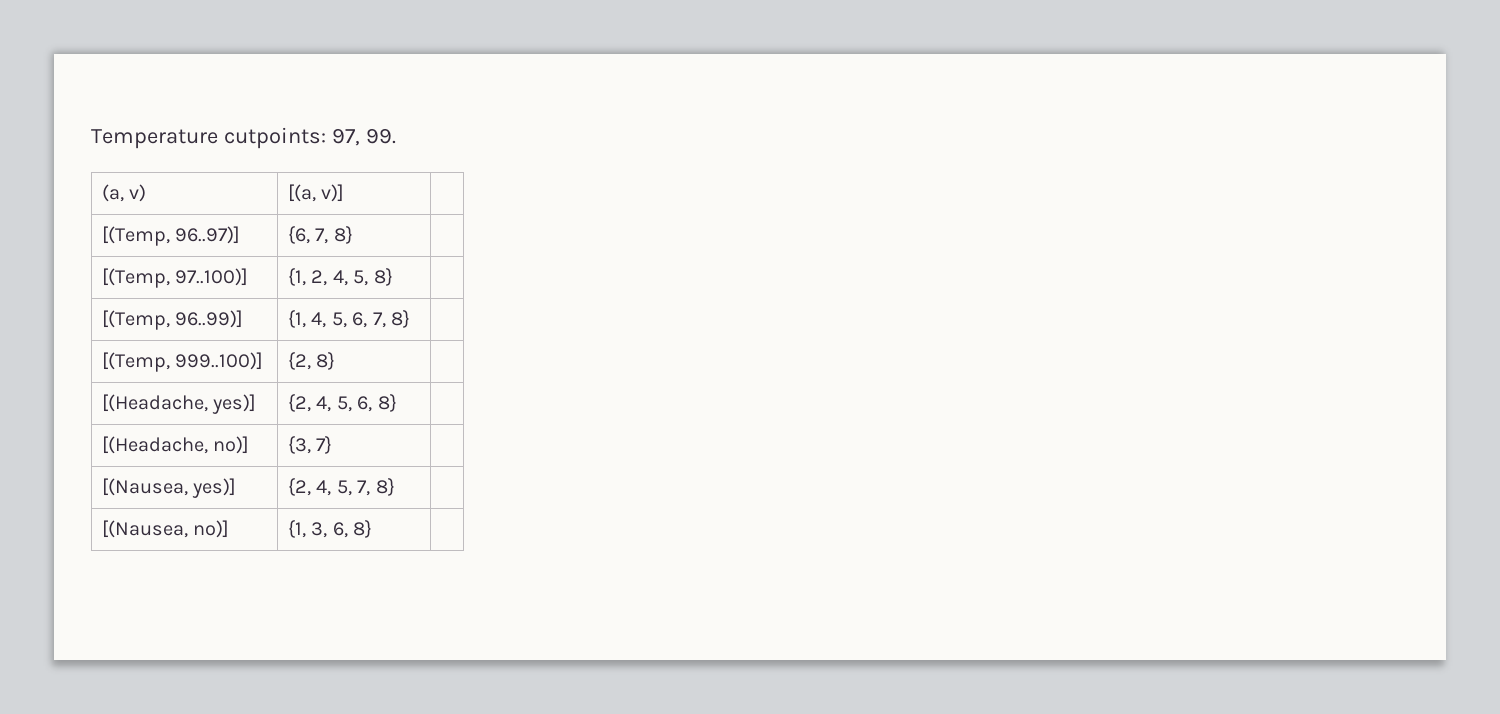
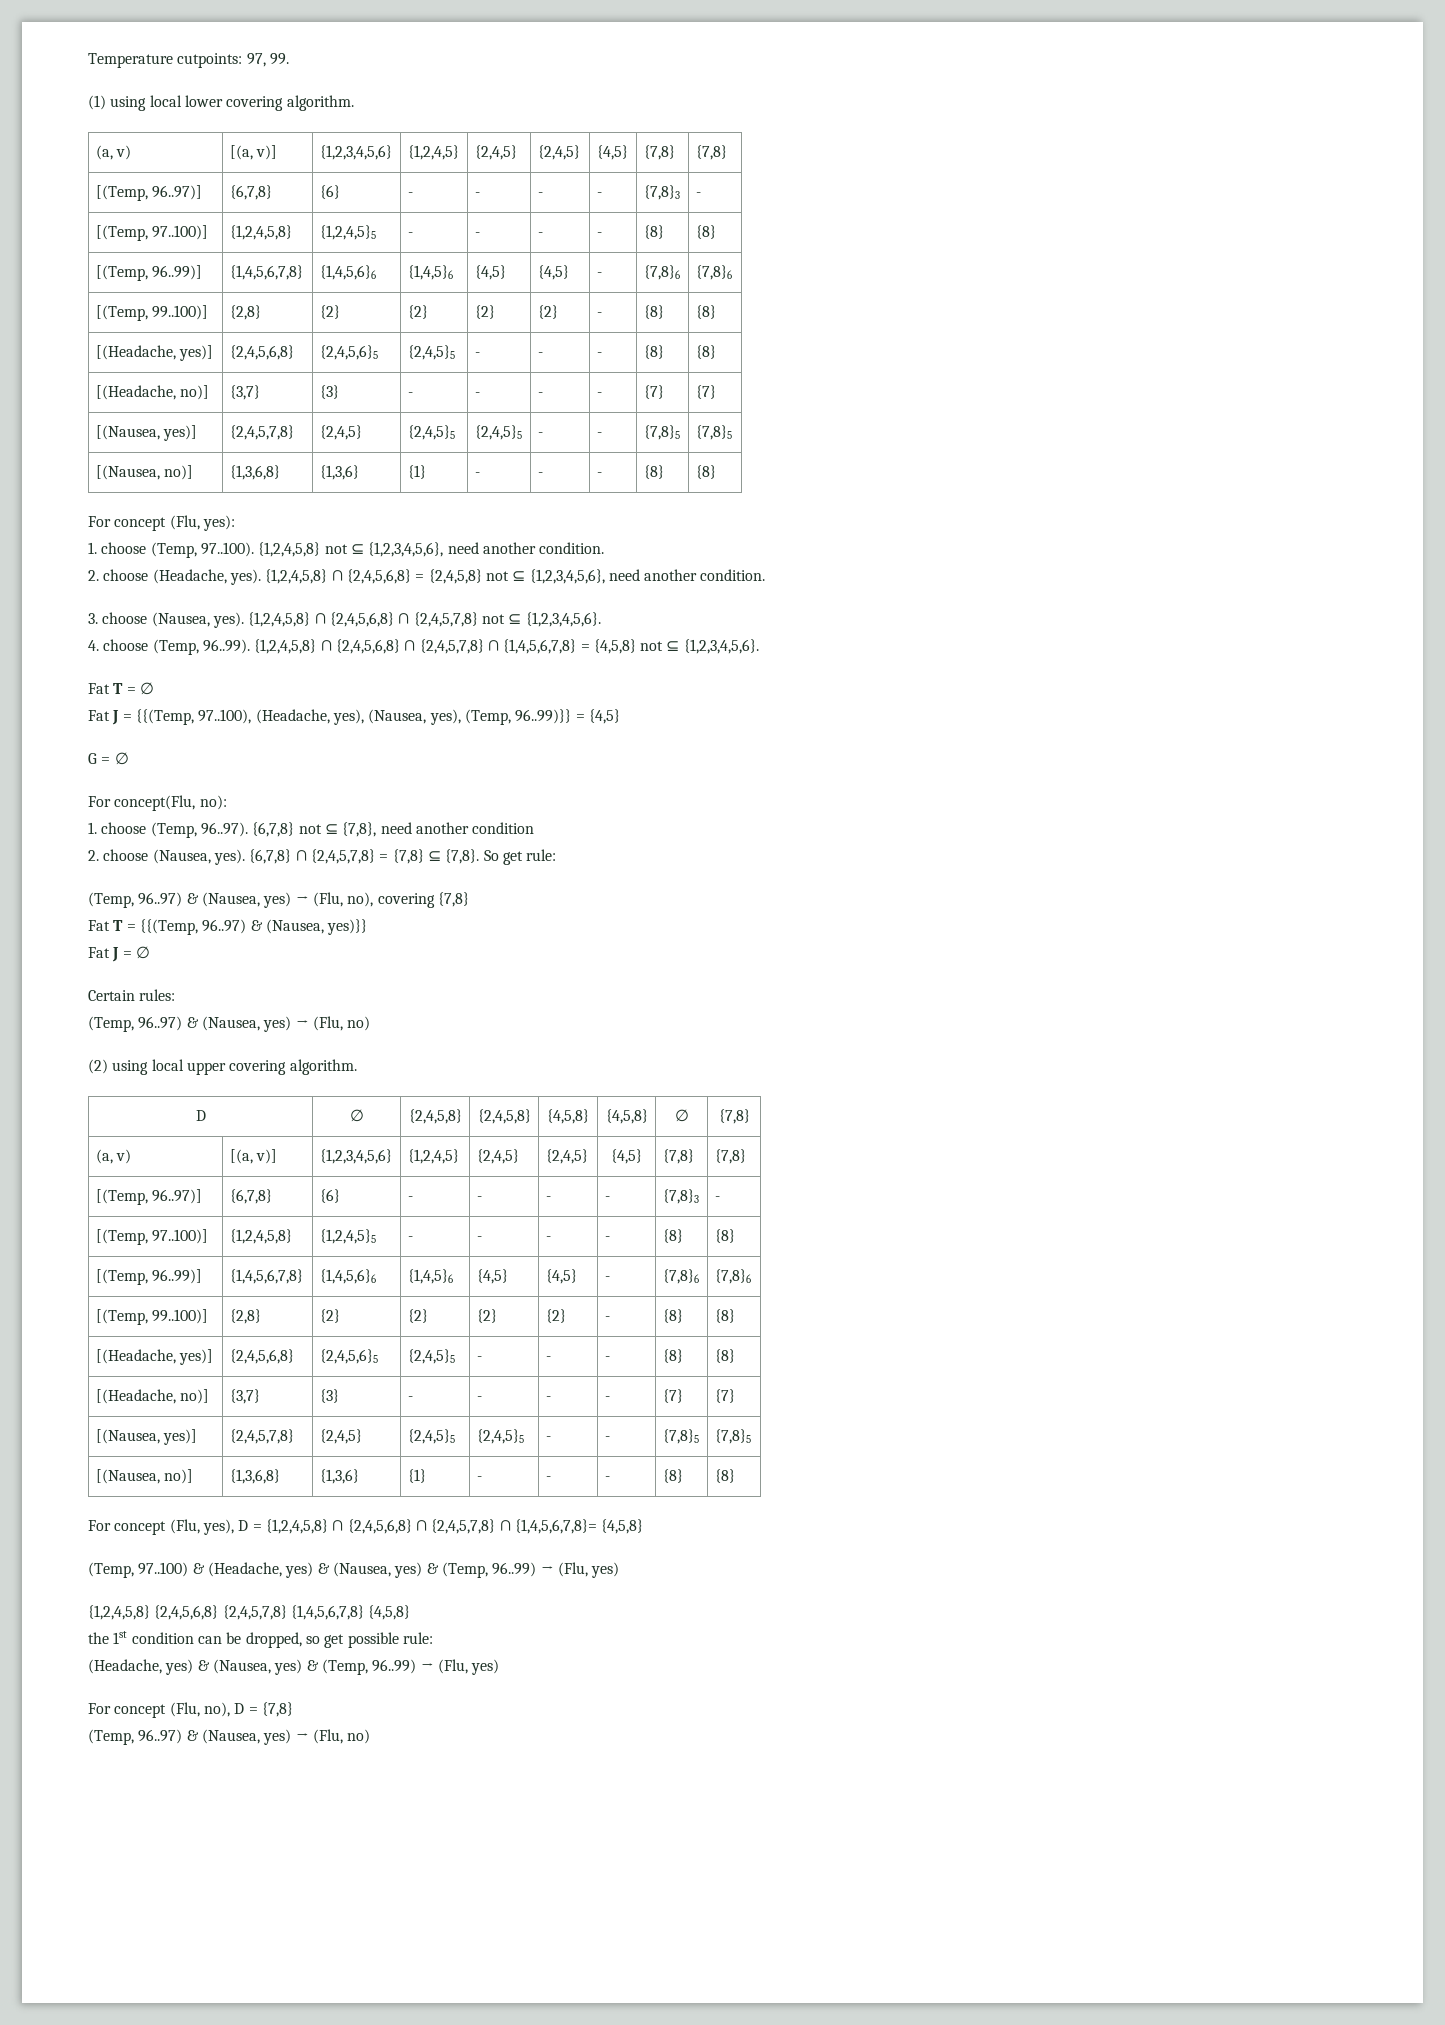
- (a, v) | [(a, v)] |
- [(Temp, 96..97)] | {6, 7, 8} |
- [(Temp, 97..100)] | {1, 2, 4, 5, 8} |
- [(Temp, 96..99)] | {1, 4, 5, 6, 7, 8} |
- [(Temp, 999..100)] | {2, 8} |
- [(Headache, yes)] | {2, 4, 5, 6, 8} |
- [(Headache, no)] | {3, 7} |
- [(Nausea, yes)] | {2, 4, 5, 7, 8} |
- [(Nausea, no)] | {1, 3, 6, 8} |
+ (1) using local lower covering algorithm.
+ (a, v) | [(a, v)] | {1,2,3,4,5,6} | {1,2,4,5} | {2,4,5} | {2,4,5} | {4,5} | {7,8} | {7,8}
+ [(Temp, 96..97)] | {6,7,8} | {6} | - | - | - | - | {7,8}3 | -
+ [(Temp, 97..100)] | {1,2,4,5,8} | {1,2,4,5}5 | - | - | - | - | {8} | {8}
+ [(Temp, 96..99)] | {1,4,5,6,7,8} | {1,4,5,6}6 | {1,4,5}6 | {4,5} | {4,5} | - | {7,8}6 | {7,8}6
+ [(Temp, 99..100)] | {2,8} | {2} | {2} | {2} | {2} | - | {8} | {8}
+ [(Headache, yes)] | {2,4,5,6,8} | {2,4,5,6}5 | {2,4,5}5 | - | - | - | {8} | {8}
+ [(Headache, no)] | {3,7} | {3} | - | - | - | - | {7} | {7}
+ [(Nausea, yes)] | {2,4,5,7,8} | {2,4,5} | {2,4,5}5 | {2,4,5}5 | - | - | {7,8}5 | {7,8}5
+ [(Nausea, no)] | {1,3,6,8} | {1,3,6} | {1} | - | - | - | {8} | {8}
+ For concept (Flu, yes):
+ 1. choose (Temp, 97..100). {1,2,4,5,8} not ⊆ {1,2,3,4,5,6}, need another condition.
+ 2. choose (Headache, yes). {1,2,4,5,8} ∩ {2,4,5,6,8} = {2,4,5,8} not ⊆ {1,2,3,4,5,6}, need another condition.
+ 3. choose (Nausea, yes). {1,2,4,5,8} ∩ {2,4,5,6,8} ∩ {2,4,5,7,8} not ⊆ {1,2,3,4,5,6}.
+ 4. choose (Temp, 96..99). {1,2,4,5,8} ∩ {2,4,5,6,8} ∩ {2,4,5,7,8} ∩ {1,4,5,6,7,8} = {4,5,8} not ⊆ {1,2,3,4,5,6}.
+ Fat T = ∅
+ Fat J = {{(Temp, 97..100), (Headache, yes), (Nausea, yes), (Temp, 96..99)}} = {4,5}
+ G = ∅
+ For concept(Flu, no):
+ 1. choose (Temp, 96..97). {6,7,8} not ⊆ {7,8}, need another condition
+ 2. choose (Nausea, yes). {6,7,8} ∩ {2,4,5,7,8} = {7,8} ⊆ {7,8}. So get rule:
+ (Temp, 96..97) & (Nausea, yes) → (Flu, no), covering {7,8}
+ Fat T = {{(Temp, 96..97) & (Nausea, yes)}}
+ Fat J = ∅
+ Certain rules:
+ (Temp, 96..97) & (Nausea, yes) → (Flu, no)
+ (2) using local upper covering algorithm.
+ D | ∅ | {2,4,5,8} | {2,4,5,8} | {4,5,8} | {4,5,8} | ∅ | {7,8}
+ (a, v) | [(a, v)] | {1,2,3,4,5,6} | {1,2,4,5} | {2,4,5} | {2,4,5} | {4,5} | {7,8} | {7,8}
+ [(Temp, 96..97)] | {6,7,8} | {6} | - | - | - | - | {7,8}3 | -
+ [(Temp, 97..100)] | {1,2,4,5,8} | {1,2,4,5}5 | - | - | - | - | {8} | {8}
+ [(Temp, 96..99)] | {1,4,5,6,7,8} | {1,4,5,6}6 | {1,4,5}6 | {4,5} | {4,5} | - | {7,8}6 | {7,8}6
+ [(Temp, 99..100)] | {2,8} | {2} | {2} | {2} | {2} | - | {8} | {8}
+ [(Headache, yes)] | {2,4,5,6,8} | {2,4,5,6}5 | {2,4,5}5 | - | - | - | {8} | {8}
+ [(Headache, no)] | {3,7} | {3} | - | - | - | - | {7} | {7}
+ [(Nausea, yes)] | {2,4,5,7,8} | {2,4,5} | {2,4,5}5 | {2,4,5}5 | - | - | {7,8}5 | {7,8}5
+ [(Nausea, no)] | {1,3,6,8} | {1,3,6} | {1} | - | - | - | {8} | {8}
+ For concept (Flu, yes), D = {1,2,4,5,8} ∩ {2,4,5,6,8} ∩ {2,4,5,7,8} ∩ {1,4,5,6,7,8}= {4,5,8}
+ (Temp, 97..100) & (Headache, yes) & (Nausea, yes) & (Temp, 96..99) → (Flu, yes)
+ {1,2,4,5,8} {2,4,5,6,8} {2,4,5,7,8} {1,4,5,6,7,8} {4,5,8}
+ the 1st condition can be dropped, so get possible rule:
+ (Headache, yes) & (Nausea, yes) & (Temp, 96..99) → (Flu, yes)
+ For concept (Flu, no), D = {7,8}
+ (Temp, 96..97) & (Nausea, yes) → (Flu, no)

